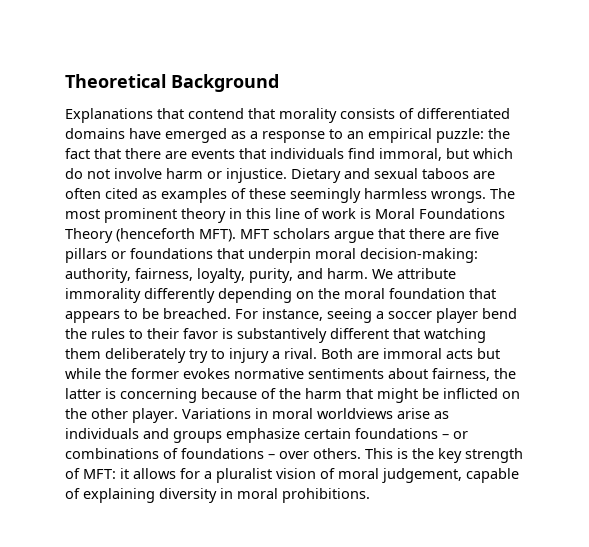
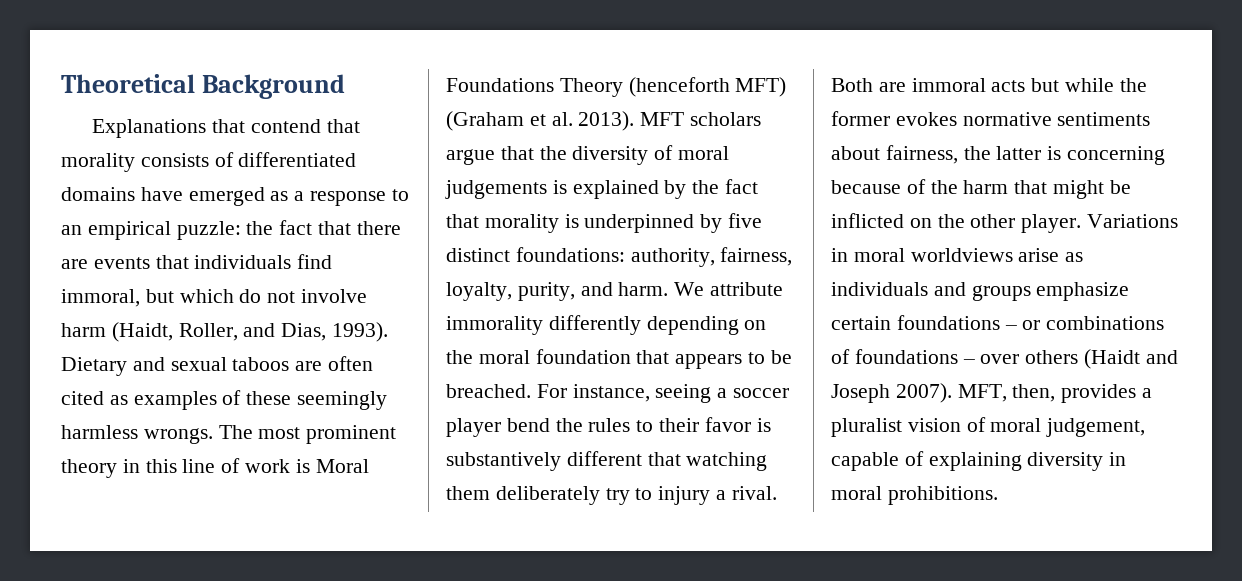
- Explanations that contend that morality consists of differentiated domains have emerged as a response to an empirical puzzle: the fact that there are events that individuals find immoral, but which do not involve harm or injustice.
+ Explanations that contend that morality consists of differentiated domains have emerged as a response to an empirical puzzle: the fact that there are events that individuals find immoral, but which do not involve harm (Haidt, Roller, and Dias, 1993).
- The most prominent theory in this line of work is Moral Foundations Theory (henceforth MFT). MFT scholars argue that there are five pillars or foundations that underpin moral decision-making: authority, fairness, loyalty, purity, and harm.
+ The most prominent theory in this line of work is Moral Foundations Theory (henceforth MFT) (Graham et al. 2013). MFT scholars argue that the diversity of moral judgements is explained by the fact that morality is underpinned by five distinct foundations: authority, fairness, loyalty, purity, and harm.
- Variations in moral worldviews arise as individuals and groups emphasize certain foundations – or combinations of foundations – over others. This is the key strength of MFT: it allows for a pluralist vision of moral judgement, capable of explaining diversity in moral prohibitions.
+ Variations in moral worldviews arise as individuals and groups emphasize certain foundations – or combinations of foundations – over others (Haidt and Joseph 2007). MFT, then, provides a pluralist vision of moral judgement, capable of explaining diversity in moral prohibitions.

